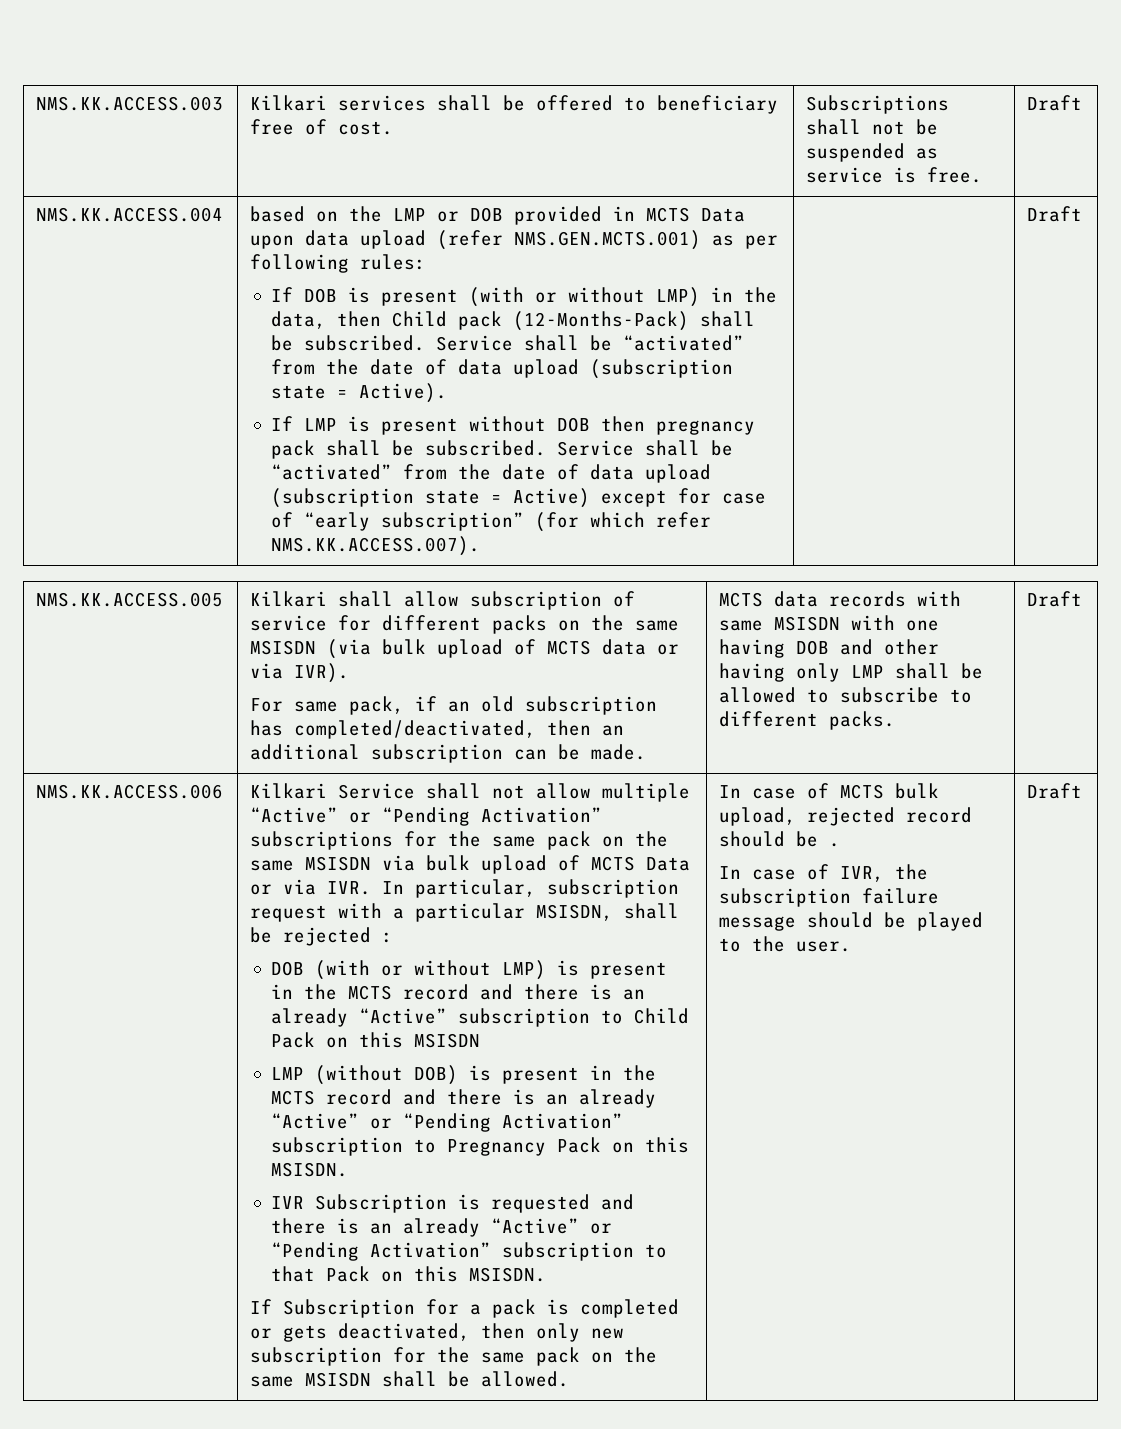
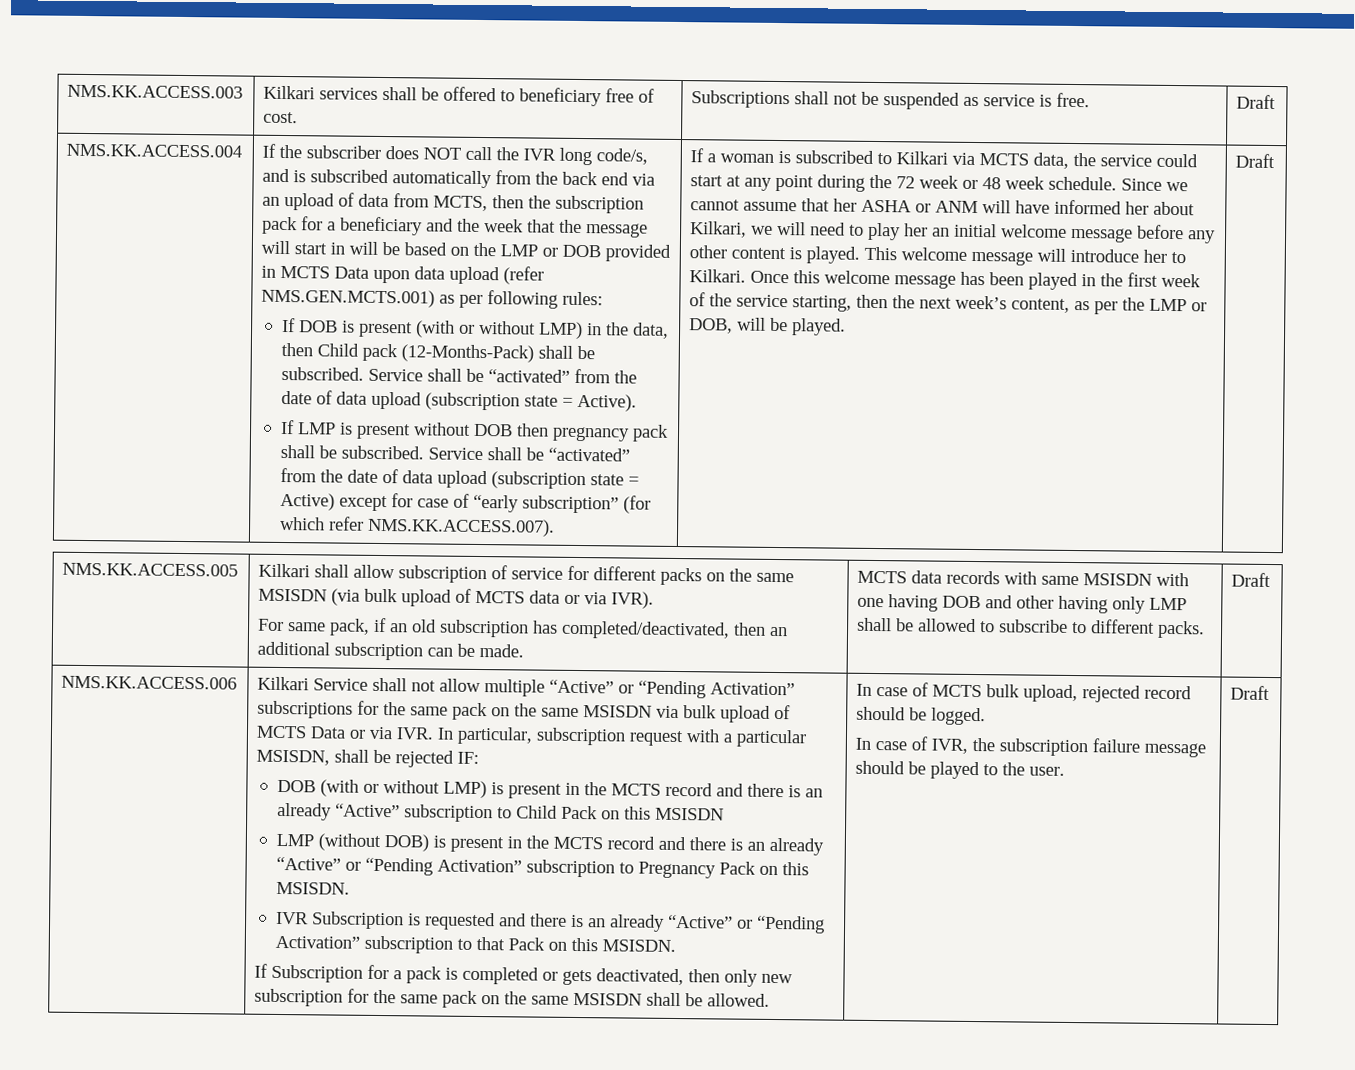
- based on the LMP or DOB provided in MCTS Data upon data upload (refer NMS.GEN.MCTS.001) as per following rules:
+ If the subscriber does NOT call the IVR long code/s, and is subscribed automatically from the back end via an upload of data from MCTS, then the subscription pack for a beneficiary and the week that the message will start in will be based on the LMP or DOB provided in MCTS Data upon data upload (refer NMS.GEN.MCTS.001) as per following rules:
+ If a woman is subscribed to Kilkari via MCTS data, the service could start at any point during the 72 week or 48 week schedule. Since we cannot assume that her ASHA or ANM will have informed her about Kilkari, we will need to play her an initial welcome message before any other content is played. This welcome message will introduce her to Kilkari. Once this welcome message has been played in the first week of the service starting, then the next week’s content, as per the LMP or DOB, will be played.
- Kilkari Service shall not allow multiple “Active” or “Pending Activation” subscriptions for the same pack on the same MSISDN via bulk upload of MCTS Data or via IVR. In particular, subscription request with a particular MSISDN, shall be rejected :
+ Kilkari Service shall not allow multiple “Active” or “Pending Activation” subscriptions for the same pack on the same MSISDN via bulk upload of MCTS Data or via IVR. In particular, subscription request with a particular MSISDN, shall be rejected IF:
- In case of MCTS bulk upload, rejected record should be .
+ In case of MCTS bulk upload, rejected record should be logged.

